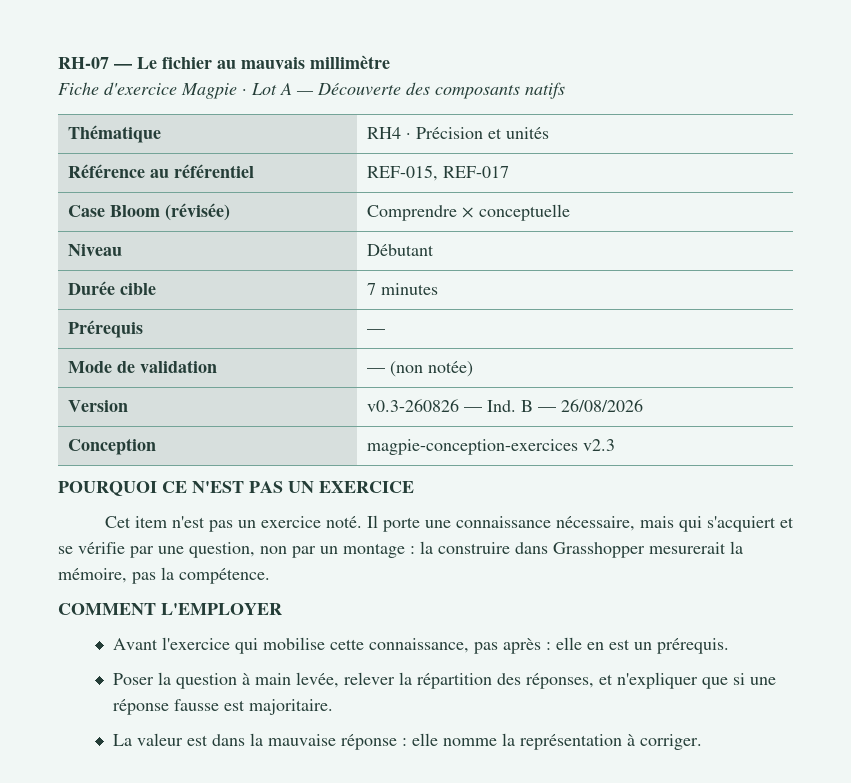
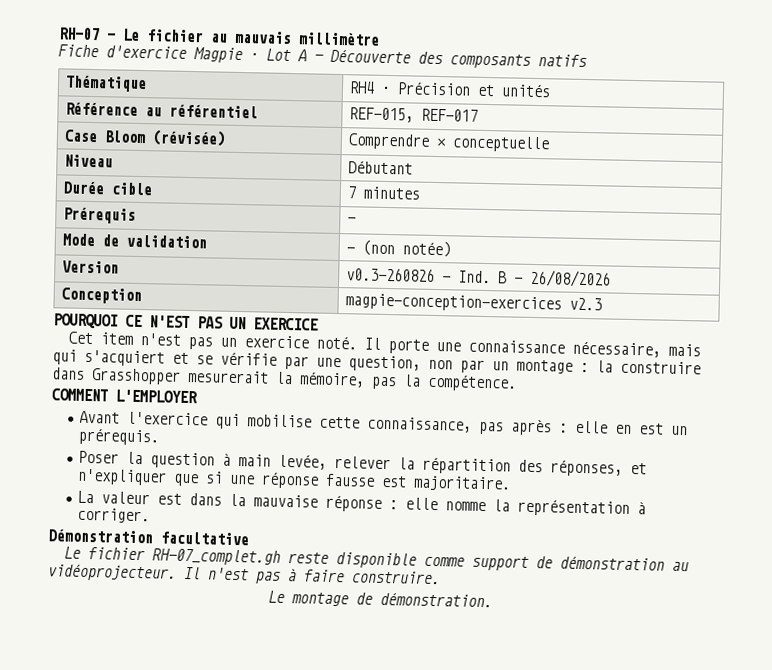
+ Démonstration facultative
+ Le fichier RH-07_complet.gh reste disponible comme support de démonstration au vidéoprojecteur. Il n'est pas à faire construire.
+ Le montage de démonstration.

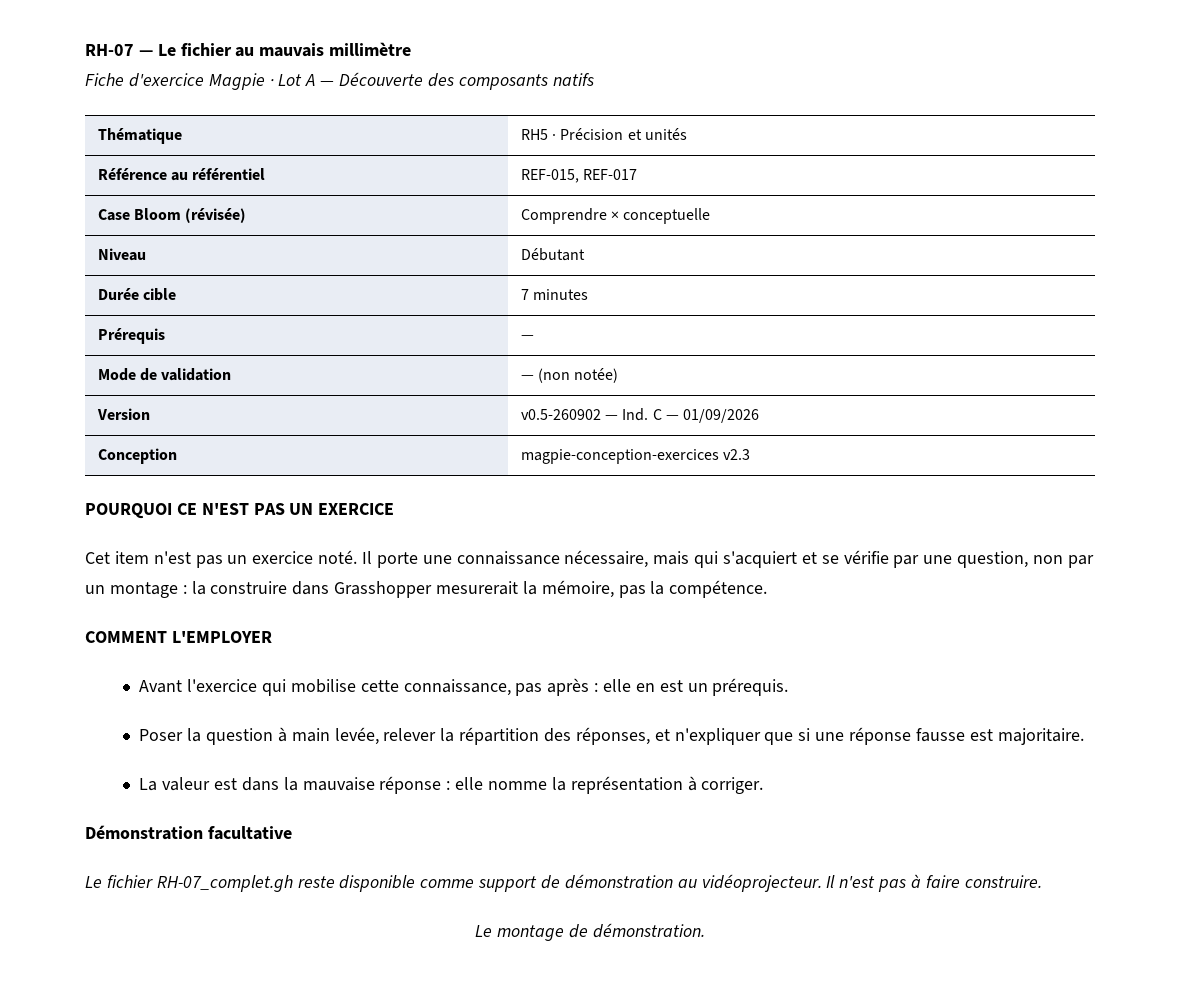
- Thématique | RH4 · Précision et unités
+ Thématique | RH5 · Précision et unités
- Version | v0.3-260826 — Ind. B — 26/08/2026
+ Version | v0.5-260902 — Ind. C — 01/09/2026

